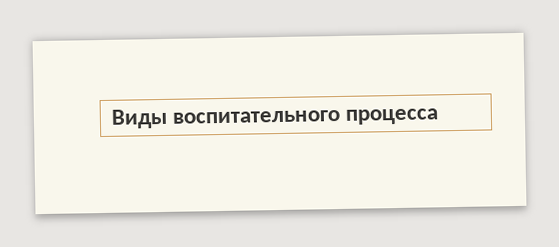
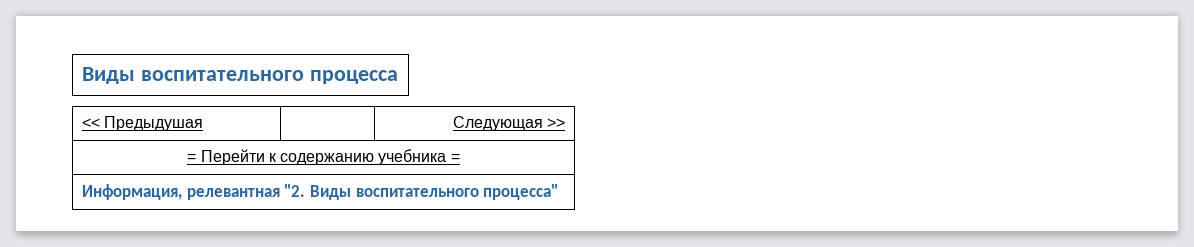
+ << Предыдушая | | Следующая >>
+ = Перейти к содержанию учебника =
+ Информация, релевантная "2. Виды воспитательного процесса"

